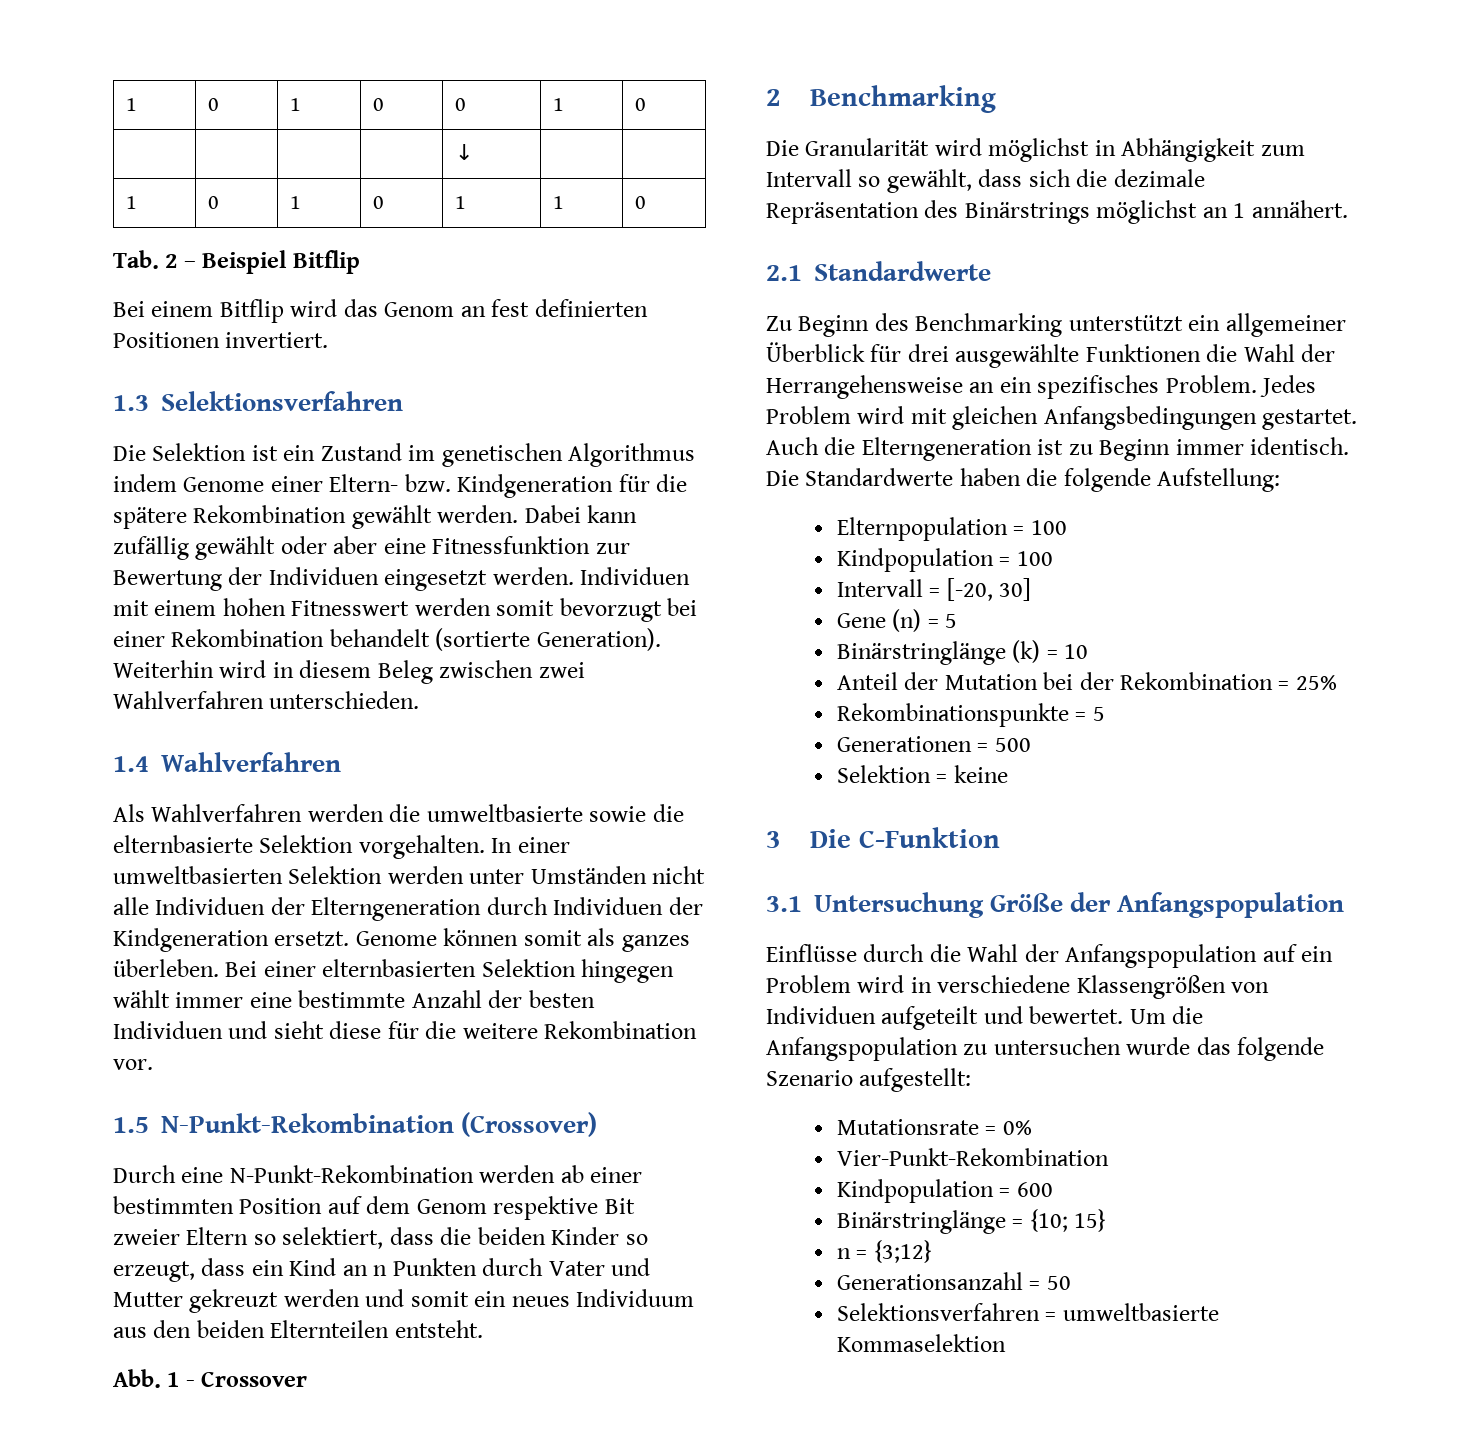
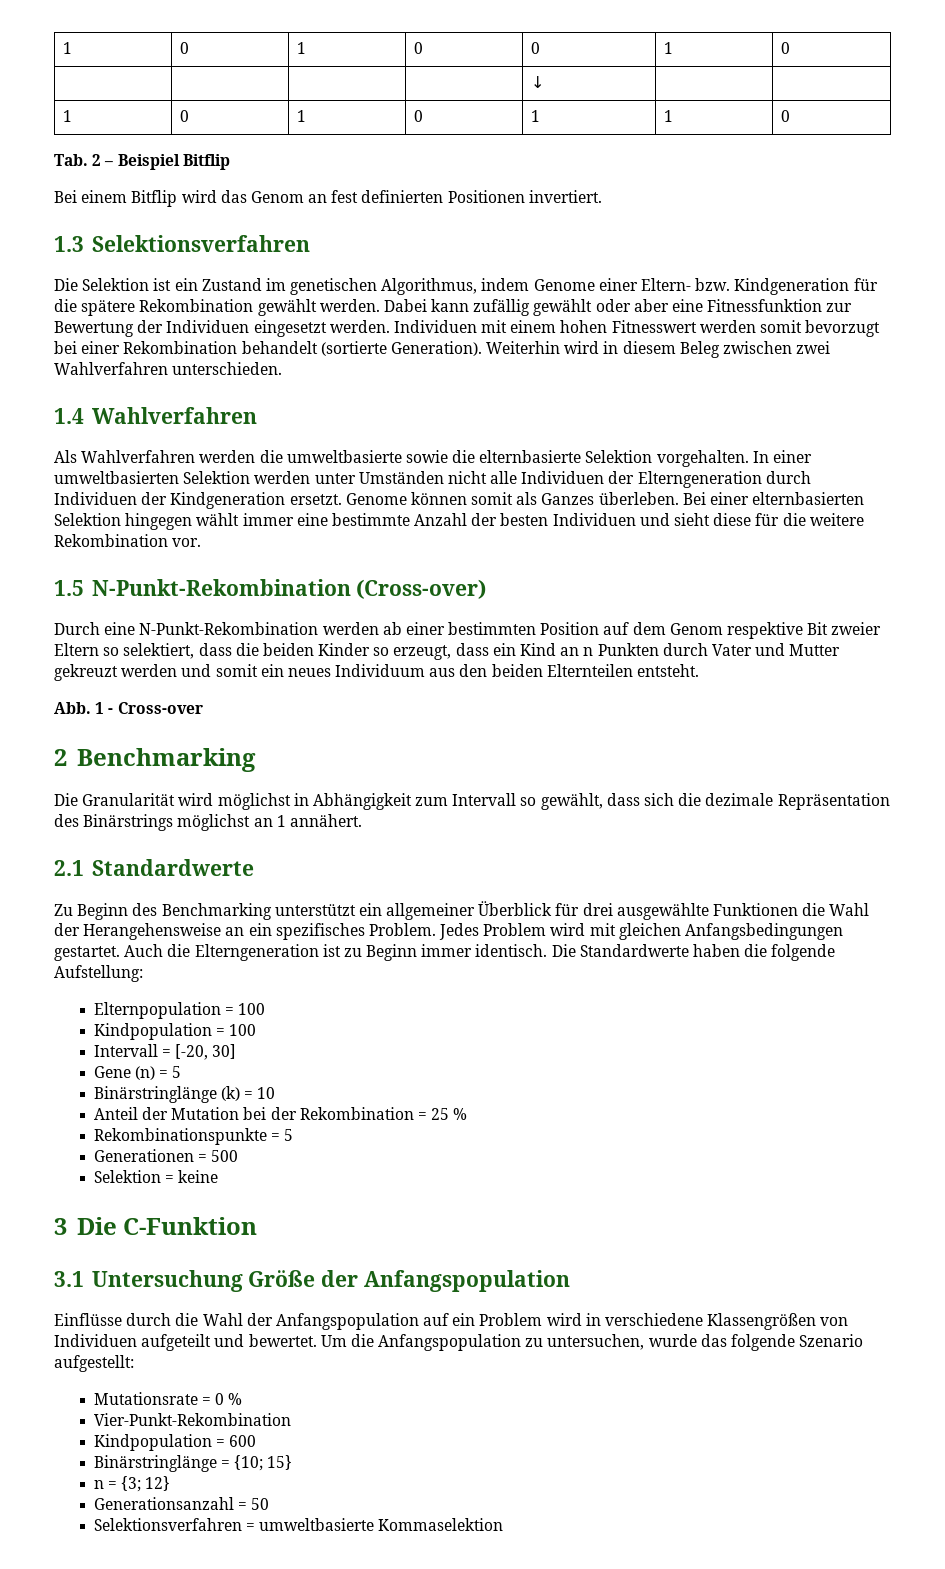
- Die Selektion ist ein Zustand im genetischen Algorithmus indem Genome einer Eltern- bzw. Kindgeneration für die spätere Rekombination gewählt werden.
+ Die Selektion ist ein Zustand im genetischen Algorithmus, indem Genome einer Eltern- bzw. Kindgeneration für die spätere Rekombination gewählt werden.
- Genome können somit als ganzes überleben.
+ Genome können somit als Ganzes überleben.
- 1.5 N-Punkt-Rekombination (Crossover)
+ 1.5 N-Punkt-Rekombination (Cross-over)
- Abb. 1 - Crossover
+ Abb. 1 - Cross-over
- Zu Beginn des Benchmarking unterstützt ein allgemeiner Überblick für drei ausgewählte Funktionen die Wahl der Herrangehensweise an ein spezifisches Problem.
+ Zu Beginn des Benchmarking unterstützt ein allgemeiner Überblick für drei ausgewählte Funktionen die Wahl der Herangehensweise an ein spezifisches Problem.
- Anteil der Mutation bei der Rekombination = 25%
+ Anteil der Mutation bei der Rekombination = 25 %
- Um die Anfangspopulation zu untersuchen wurde das folgende Szenario aufgestellt:
+ Um die Anfangspopulation zu untersuchen, wurde das folgende Szenario aufgestellt:
- Mutationsrate = 0%
+ Mutationsrate = 0 %
- n = {3;12}
+ n = {3; 12}

